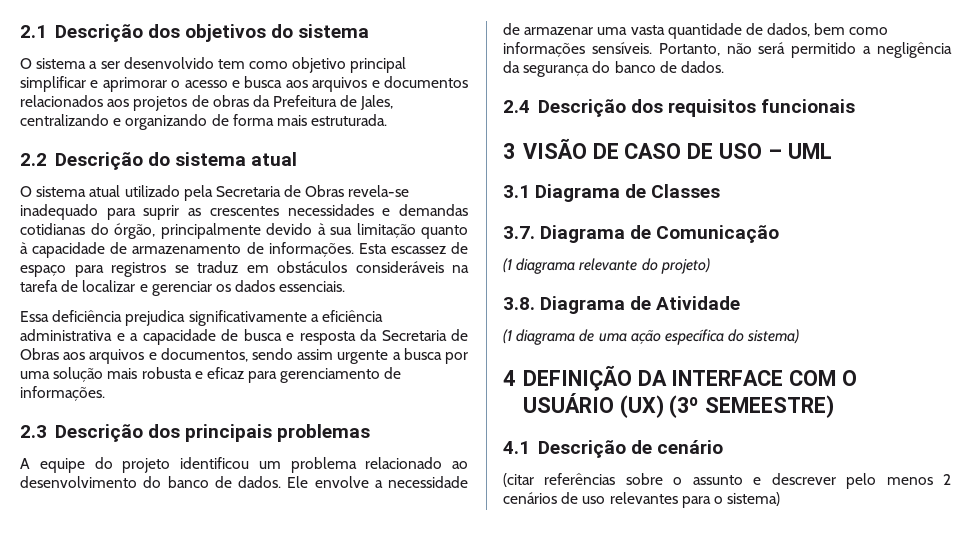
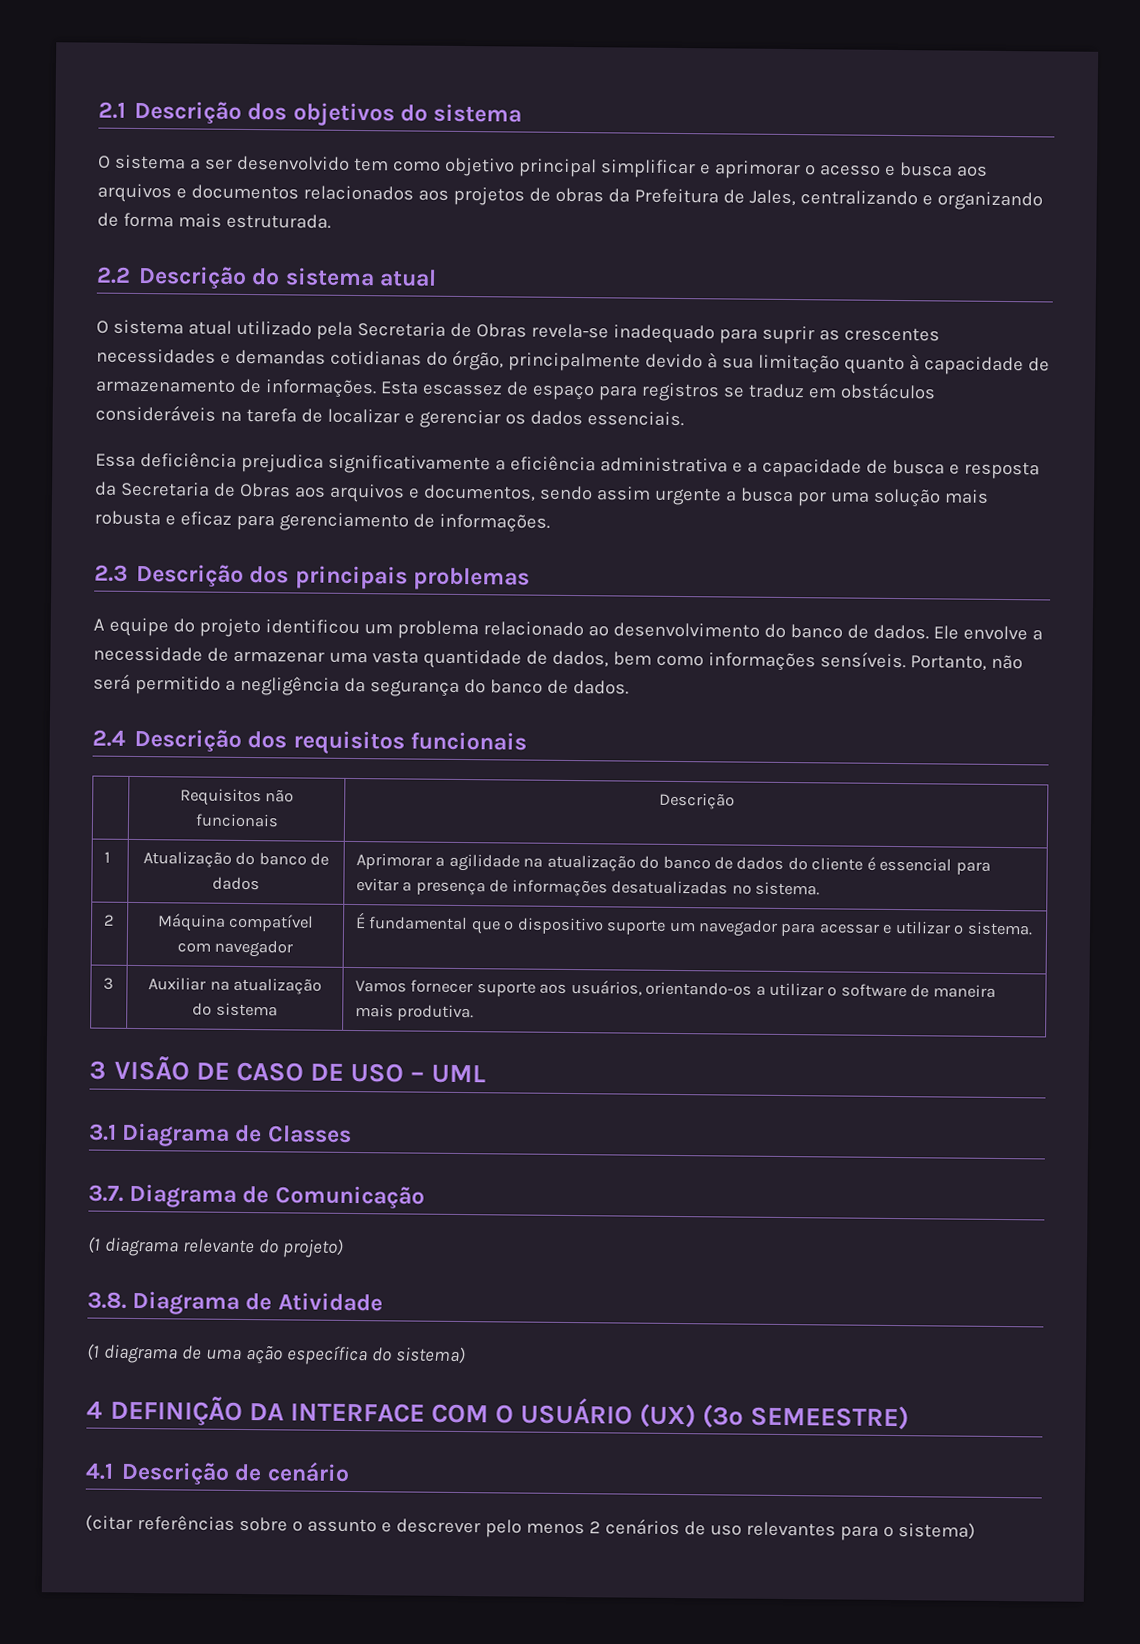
+ | Requisitos não funcionais | Descrição
+ 1 | Atualização do banco de dados | Aprimorar a agilidade na atualização do banco de dados do cliente é essencial para evitar a presença de informações desatualizadas no sistema.
+ 2 | Máquina compatível com navegador | É fundamental que o dispositivo suporte um navegador para acessar e utilizar o sistema.
+ 3 | Auxiliar na atualização do sistema | Vamos fornecer suporte aos usuários, orientando-os a utilizar o software de maneira mais produtiva.

